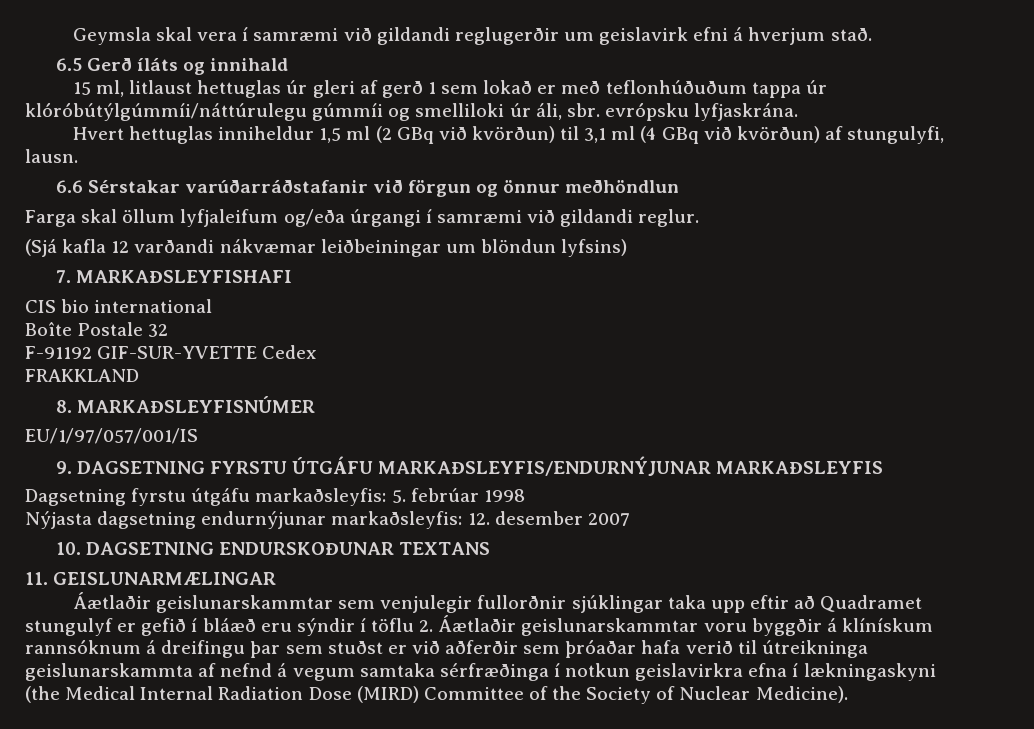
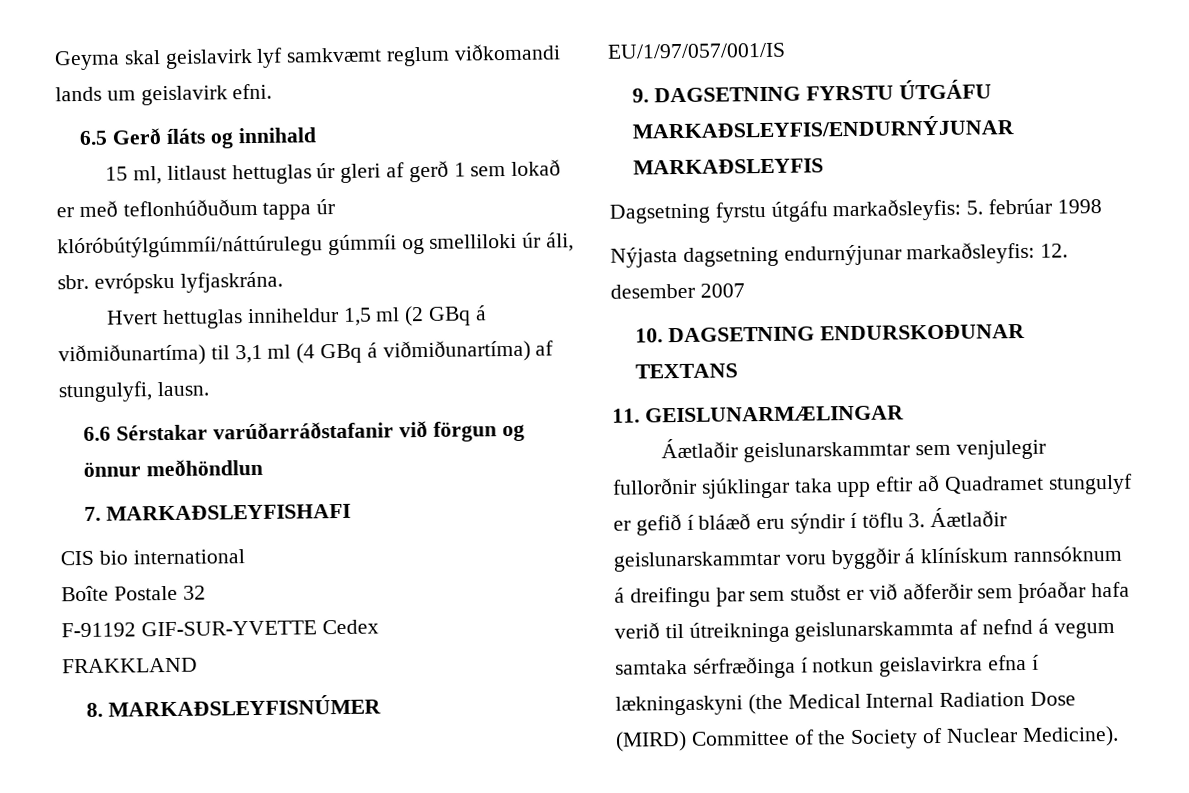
- Geymsla skal vera í samræmi við gildandi reglugerðir um geislavirk efni á hverjum stað.
+ Geyma skal geislavirk lyf samkvæmt reglum viðkomandi lands um geislavirk efni.
- Hvert hettuglas inniheldur 1,5 ml (2 GBq við kvörðun) til 3,1 ml (4 GBq við kvörðun) af stungulyfi, lausn.
+ Hvert hettuglas inniheldur 1,5 ml (2 GBq á viðmiðunartíma) til 3,1 ml (4 GBq á viðmiðunartíma) af stungulyfi, lausn.
- Farga skal öllum lyfjaleifum og/eða úrgangi í samræmi við gildandi reglur.
- (Sjá kafla 12 varðandi nákvæmar leiðbeiningar um blöndun lyfsins)
- Áætlaðir geislunarskammtar sem venjulegir fullorðnir sjúklingar taka upp eftir að Quadramet stungulyf er gefið í bláæð eru sýndir í töflu 2. Áætlaðir geislunarskammtar voru byggðir á klínískum rannsóknum á dreifingu þar sem stuðst er við aðferðir sem þróaðar hafa verið til útreikninga geislunarskammta af nefnd á vegum samtaka sérfræðinga í notkun geislavirkra efna í lækningaskyni (the Medical Internal Radiation Dose (MIRD) Committee of the Society of Nuclear Medicine).
+ Áætlaðir geislunarskammtar sem venjulegir fullorðnir sjúklingar taka upp eftir að Quadramet stungulyf er gefið í bláæð eru sýndir í töflu 3. Áætlaðir geislunarskammtar voru byggðir á klínískum rannsóknum á dreifingu þar sem stuðst er við aðferðir sem þróaðar hafa verið til útreikninga geislunarskammta af nefnd á vegum samtaka sérfræðinga í notkun geislavirkra efna í lækningaskyni (the Medical Internal Radiation Dose (MIRD) Committee of the Society of Nuclear Medicine).

